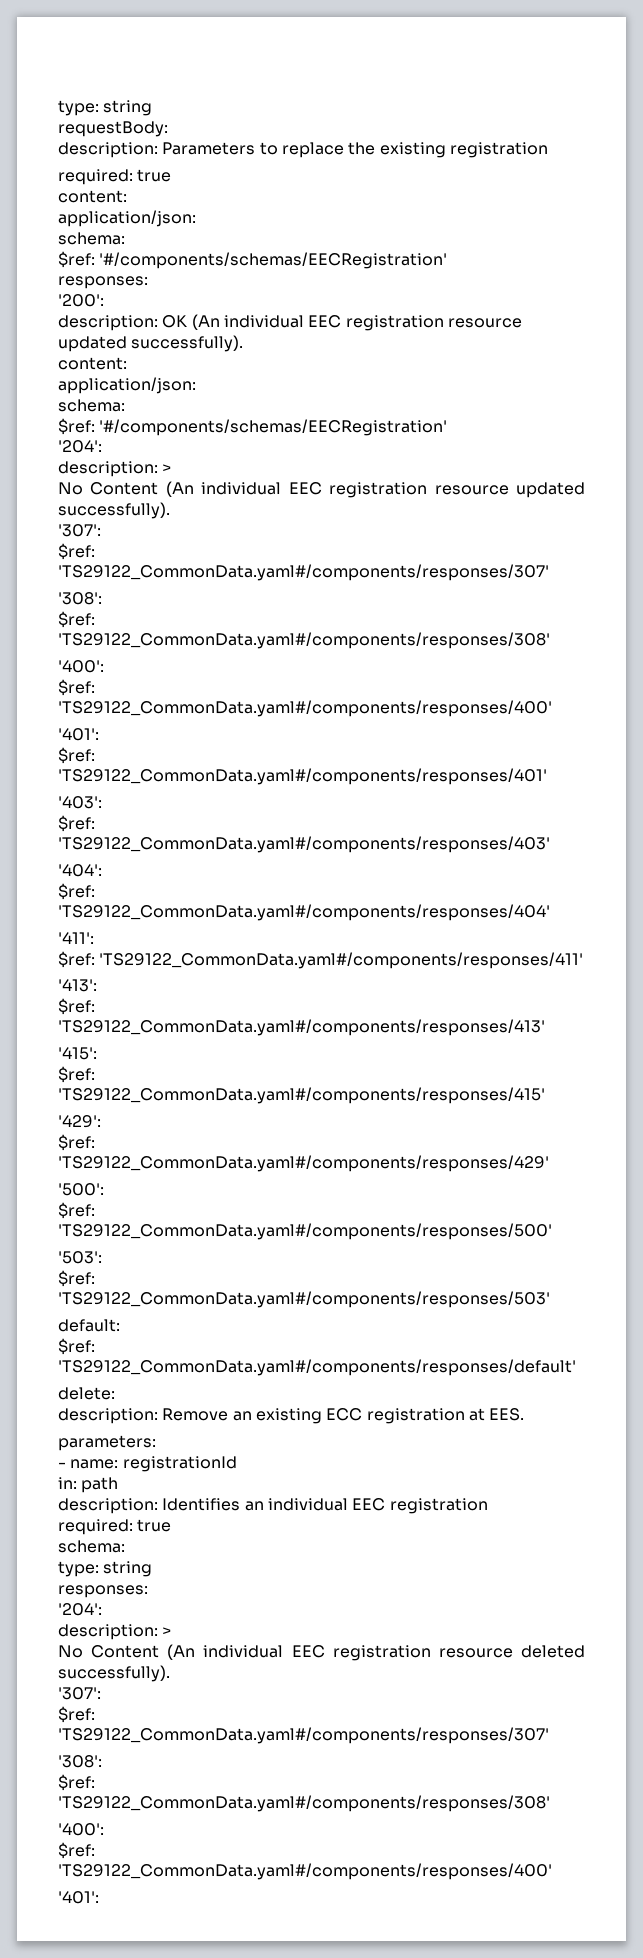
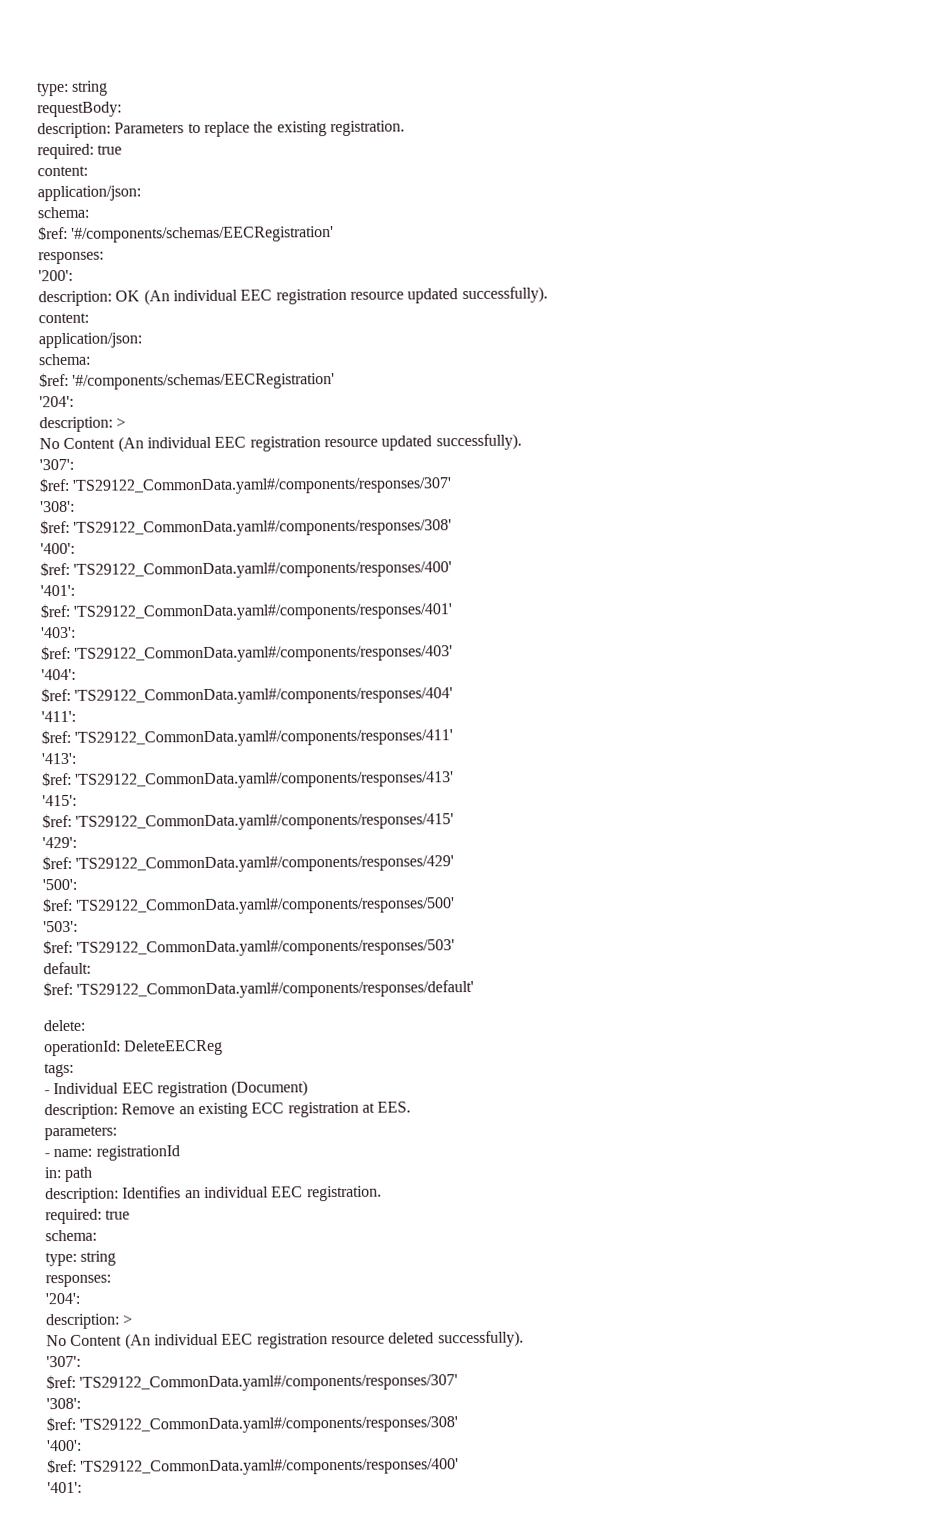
- description: Parameters to replace the existing registration
+ description: Parameters to replace the existing registration.
+ operationId: DeleteEECReg
+ tags:
+ - Individual EEC registration (Document)
- description: Identifies an individual EEC registration
+ description: Identifies an individual EEC registration.

